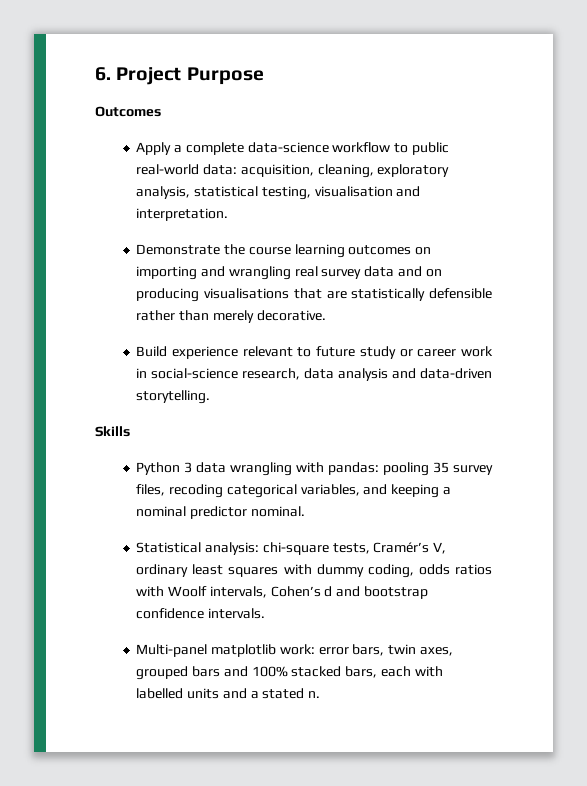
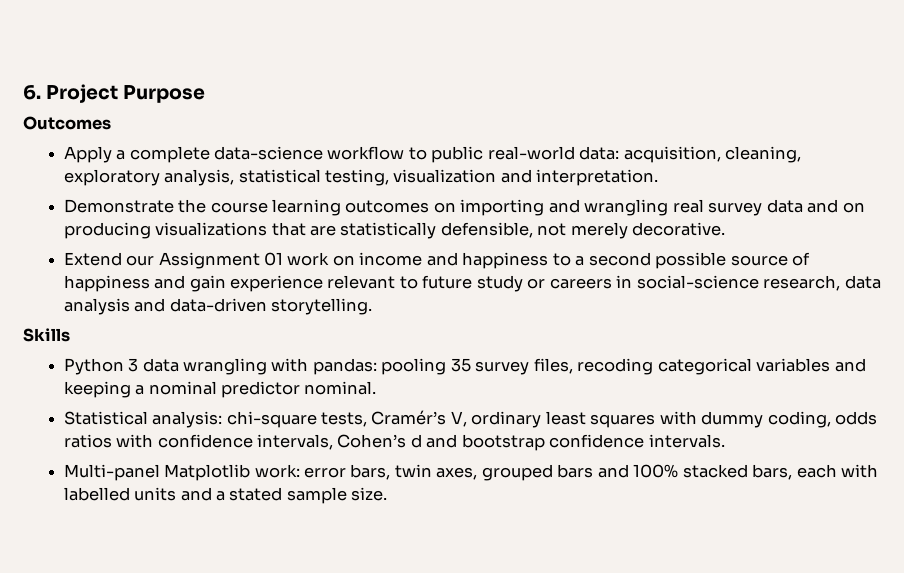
- Apply a complete data-science workflow to public real-world data: acquisition, cleaning, exploratory analysis, statistical testing, visualisation and interpretation.
+ Apply a complete data-science workflow to public real-world data: acquisition, cleaning, exploratory analysis, statistical testing, visualization and interpretation.
- Demonstrate the course learning outcomes on importing and wrangling real survey data and on producing visualisations that are statistically defensible rather than merely decorative.
+ Demonstrate the course learning outcomes on importing and wrangling real survey data and on producing visualizations that are statistically defensible, not merely decorative.
- Build experience relevant to future study or career work in social-science research, data analysis and data-driven storytelling.
+ Extend our Assignment 01 work on income and happiness to a second possible source of happiness and gain experience relevant to future study or careers in social-science research, data analysis and data-driven storytelling.
- Python 3 data wrangling with pandas: pooling 35 survey files, recoding categorical variables, and keeping a nominal predictor nominal.
+ Python 3 data wrangling with pandas: pooling 35 survey files, recoding categorical variables and keeping a nominal predictor nominal.
- Statistical analysis: chi-square tests, Cramér’s V, ordinary least squares with dummy coding, odds ratios with Woolf intervals, Cohen’s d and bootstrap confidence intervals.
+ Statistical analysis: chi-square tests, Cramér’s V, ordinary least squares with dummy coding, odds ratios with confidence intervals, Cohen’s d and bootstrap confidence intervals.
- Multi-panel matplotlib work: error bars, twin axes, grouped bars and 100% stacked bars, each with labelled units and a stated n.
+ Multi-panel Matplotlib work: error bars, twin axes, grouped bars and 100% stacked bars, each with labelled units and a stated sample size.

